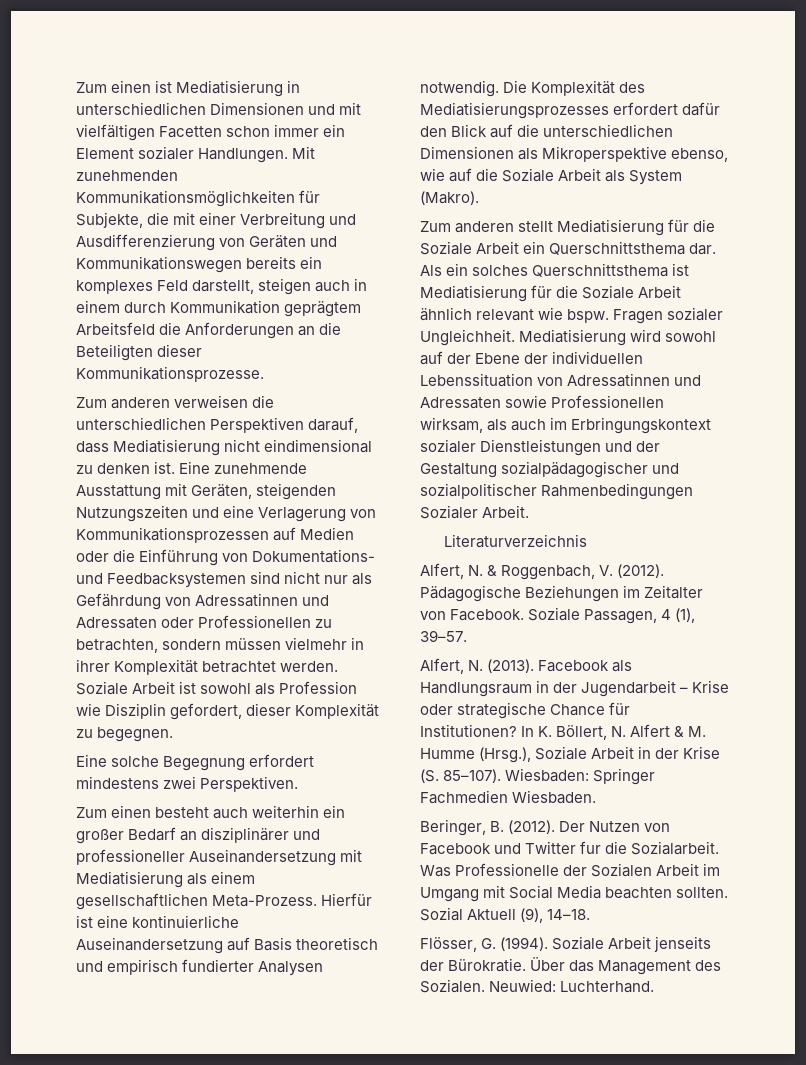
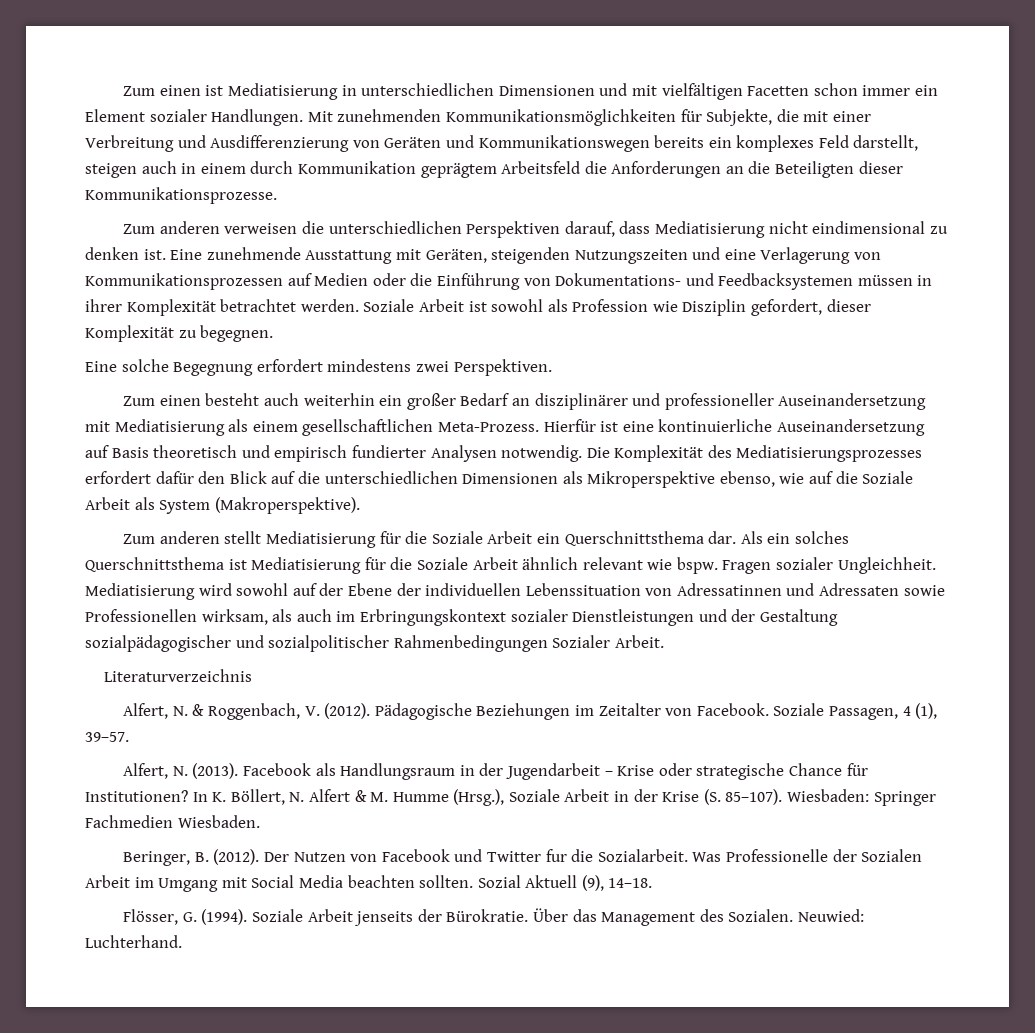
- Eine zunehmende Ausstattung mit Geräten, steigenden Nutzungszeiten und eine Verlagerung von Kommunikationsprozessen auf Medien oder die Einführung von Dokumentations- und Feedbacksystemen sind nicht nur als Gefährdung von Adressatinnen und Adressaten oder Professionellen zu betrachten, sondern müssen vielmehr in ihrer Komplexität betrachtet werden.
+ Eine zunehmende Ausstattung mit Geräten, steigenden Nutzungszeiten und eine Verlagerung von Kommunikationsprozessen auf Medien oder die Einführung von Dokumentations- und Feedbacksystemen müssen in ihrer Komplexität betrachtet werden.
- Die Komplexität des Mediatisierungsprozesses erfordert dafür den Blick auf die unterschiedlichen Dimensionen als Mikroperspektive ebenso, wie auf die Soziale Arbeit als System (Makro).
+ Die Komplexität des Mediatisierungsprozesses erfordert dafür den Blick auf die unterschiedlichen Dimensionen als Mikroperspektive ebenso, wie auf die Soziale Arbeit als System (Makroperspektive).

